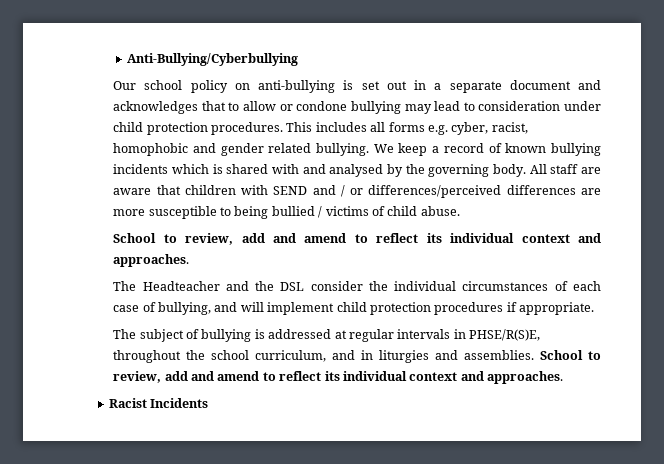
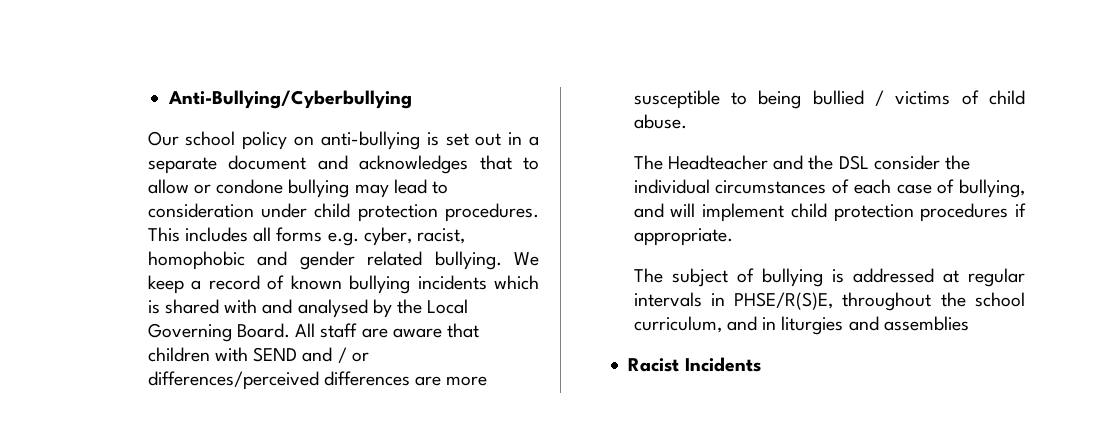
- We keep a record of known bullying incidents which is shared with and analysed by the governing body.
+ We keep a record of known bullying incidents which is shared with and analysed by the Local Governing Board.
  All staff are aware that children with SEND and / or differences/perceived differences are more susceptible to being bullied / victims of child abuse.
- School to review, add and amend to reflect its individual context and approaches.
- The subject of bullying is addressed at regular intervals in PHSE/R(S)E, throughout the school curriculum, and in liturgies and assemblies. School to review, add and amend to reflect its individual context and approaches.
+ The subject of bullying is addressed at regular intervals in PHSE/R(S)E, throughout the school curriculum, and in liturgies and assemblies

